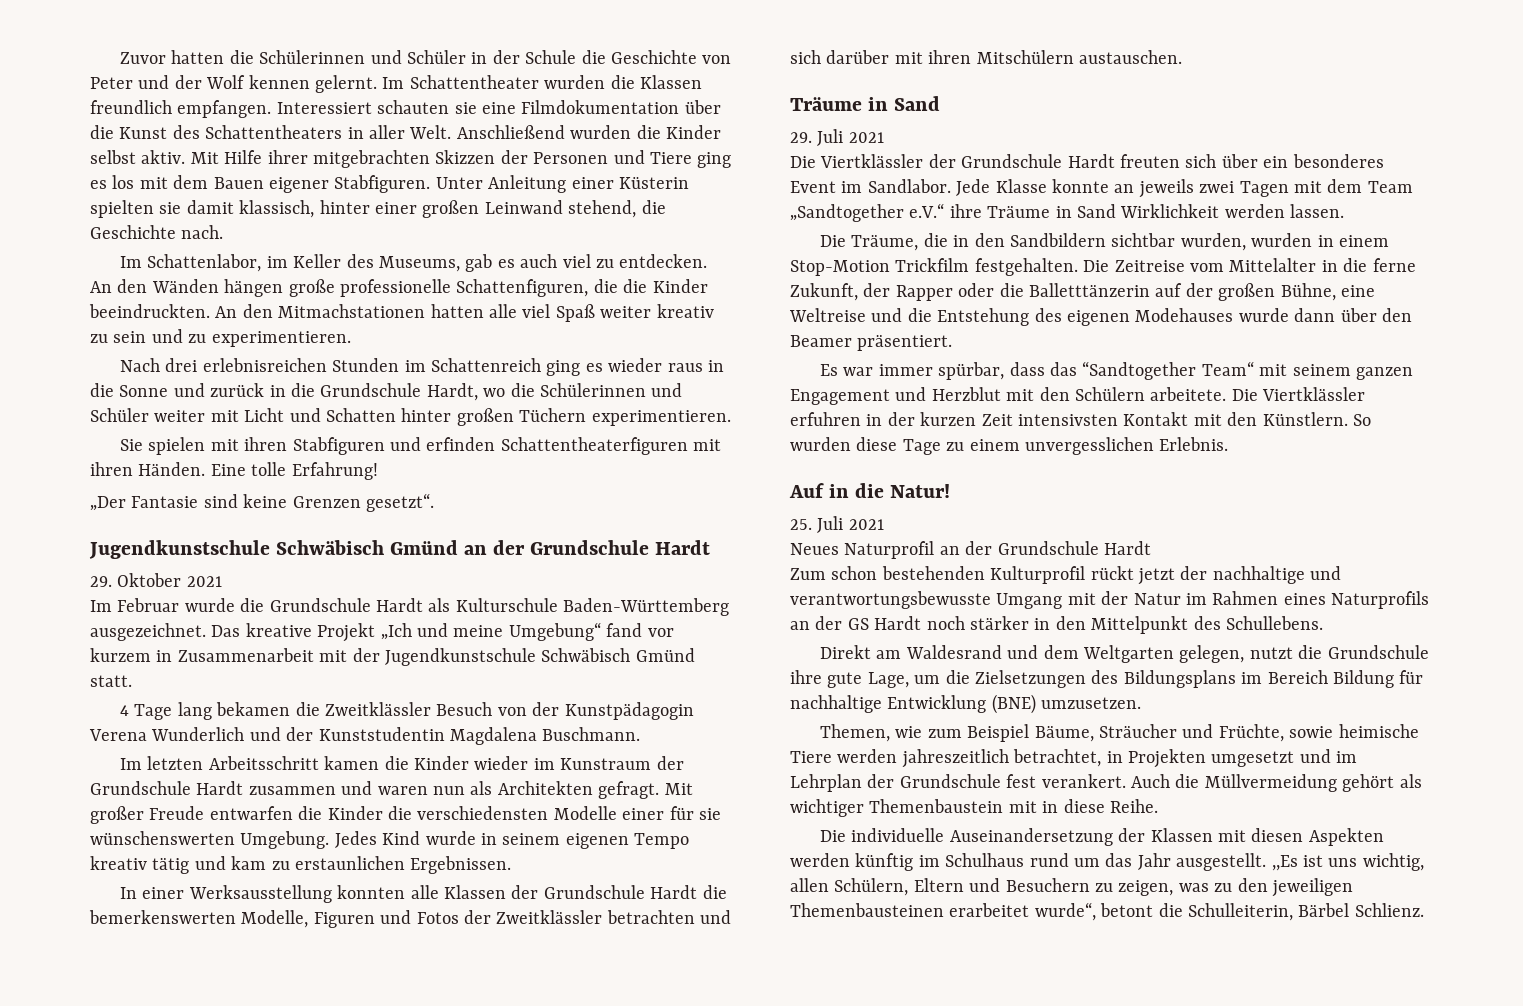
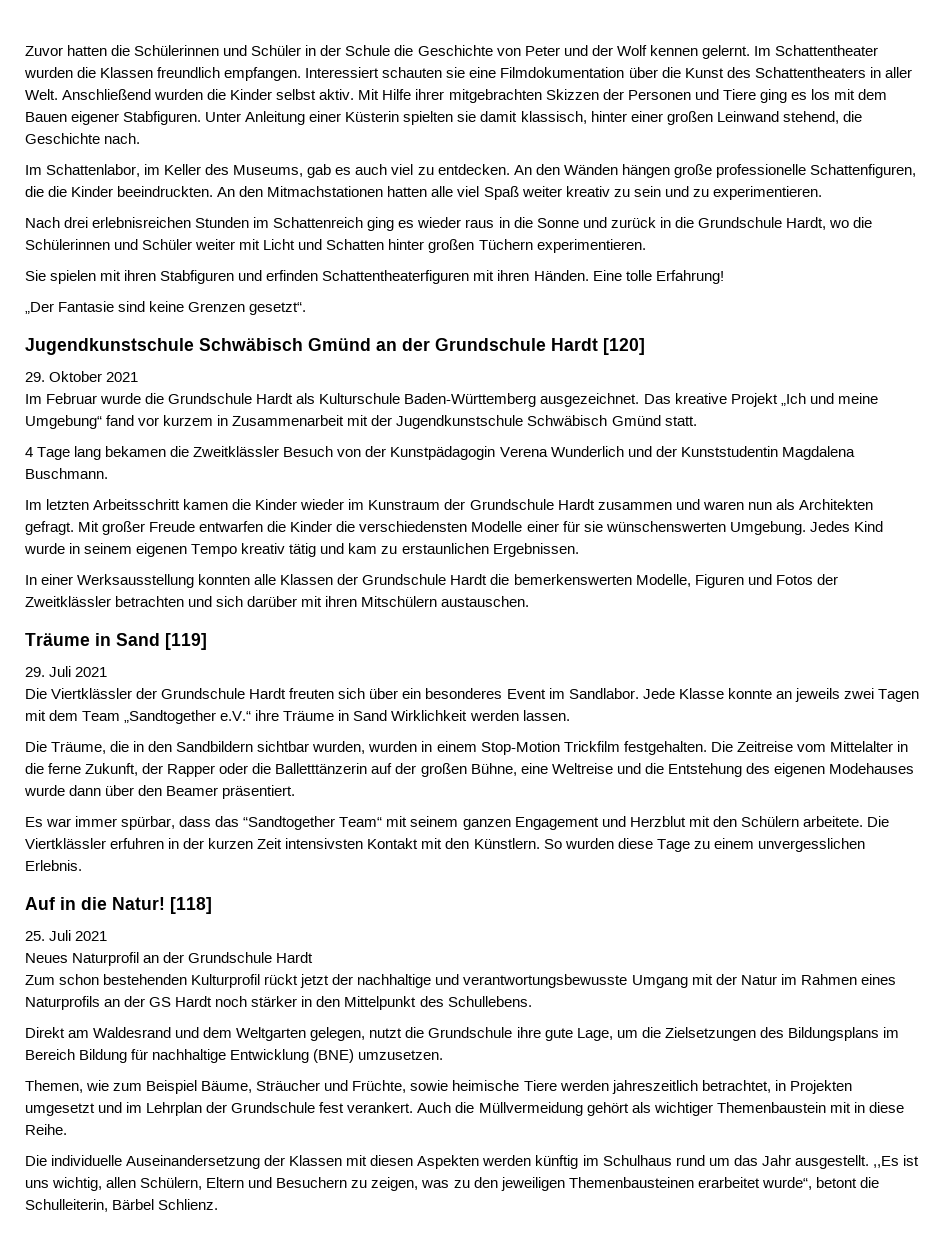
- Jugendkunstschule Schwäbisch Gmünd an der Grundschule Hardt
+ Jugendkunstschule Schwäbisch Gmünd an der Grundschule Hardt [120]
  In einer Werksausstellung konnten alle Klassen der Grundschule Hardt die bemerkenswerten Modelle, Figuren und Fotos der Zweitklässler betrachten und sich darüber mit ihren Mitschülern austauschen.
- Träume in Sand
+ Träume in Sand [119]
+ [118]

